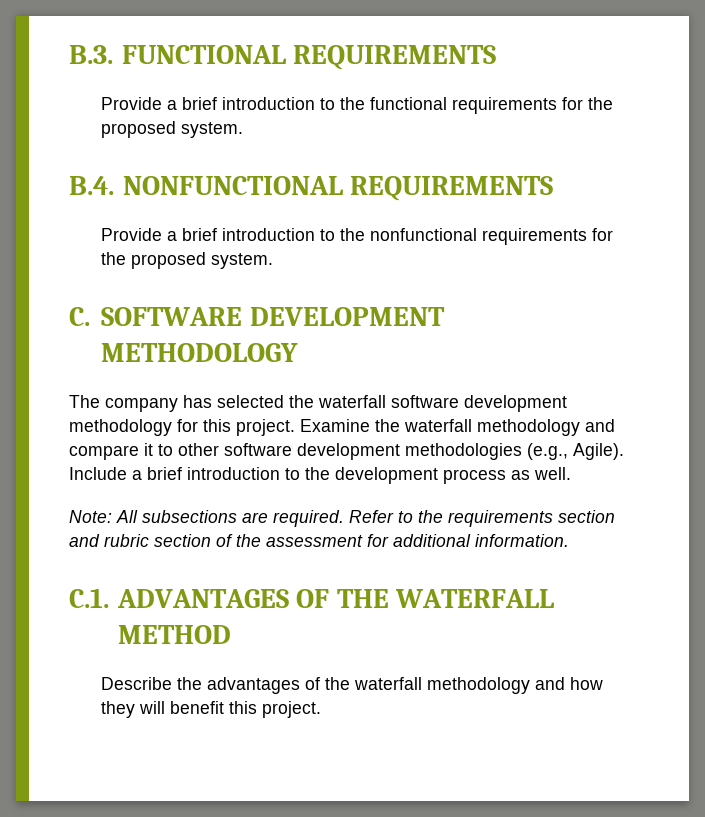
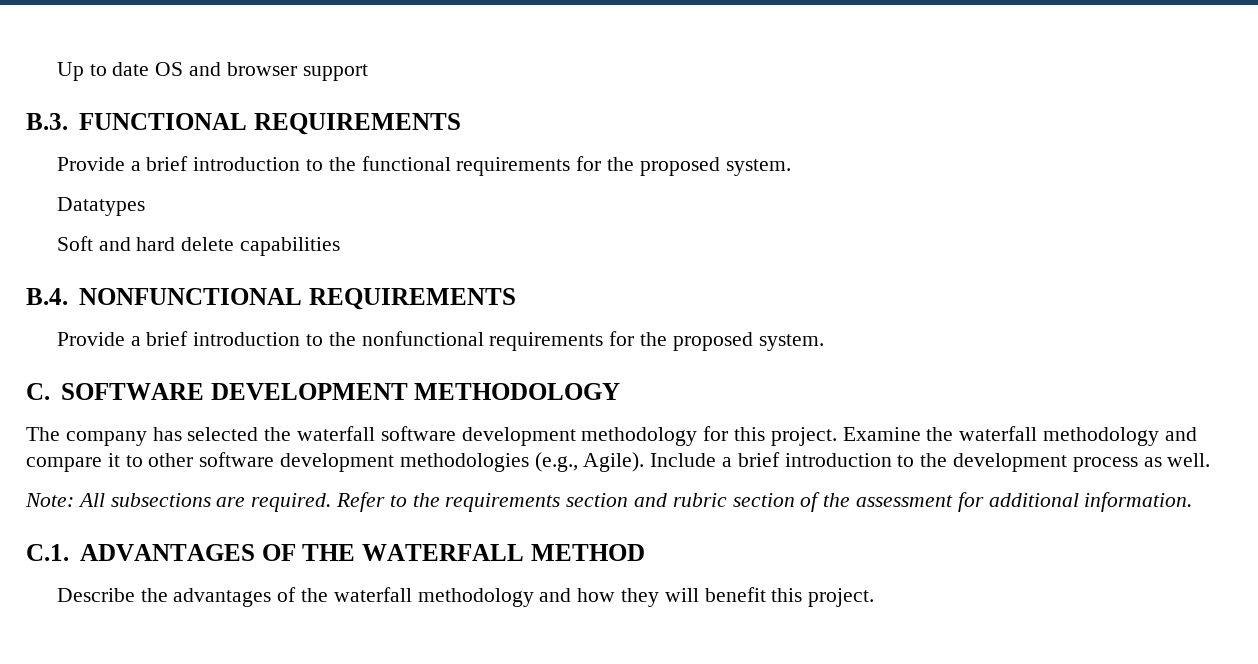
+ Up to date OS and browser support
+ Datatypes
+ Soft and hard delete capabilities

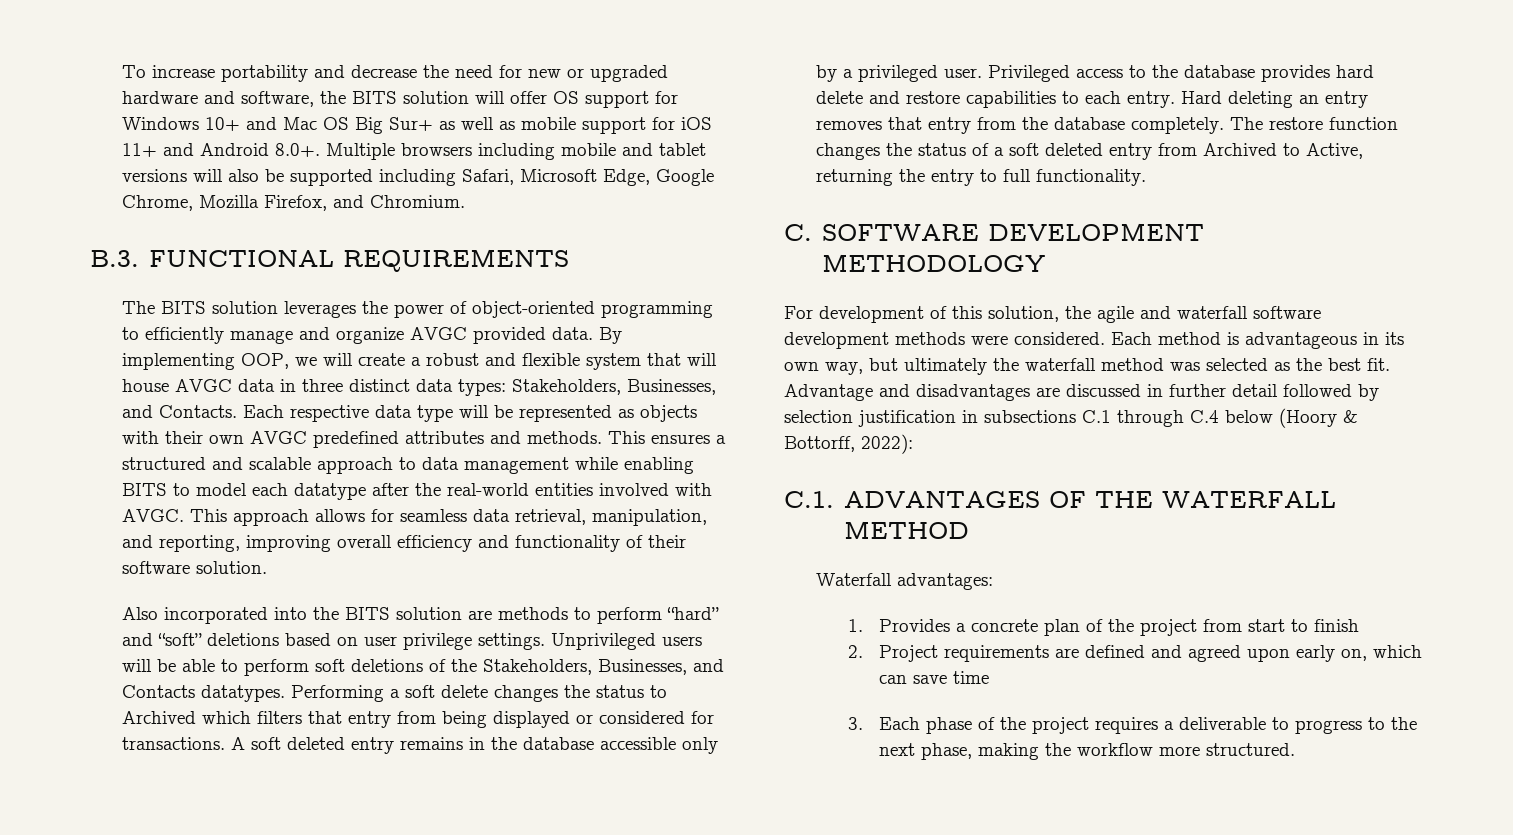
- Up to date OS and browser support
+ To increase portability and decrease the need for new or upgraded hardware and software, the BITS solution will offer OS support for Windows 10+ and Mac OS Big Sur+ as well as mobile support for iOS 11+ and Android 8.0+. Multiple browsers including mobile and tablet versions will also be supported including Safari, Microsoft Edge, Google Chrome, Mozilla Firefox, and Chromium.
  B.3. FUNCTIONAL REQUIREMENTS
- Provide a brief introduction to the functional requirements for the proposed system.
- Datatypes
- Soft and hard delete capabilities
- B.4. NONFUNCTIONAL REQUIREMENTS
- Provide a brief introduction to the nonfunctional requirements for the proposed system.
+ The BITS solution leverages the power of object-oriented programming to efficiently manage and organize AVGC provided data. By implementing OOP, we will create a robust and flexible system that will house AVGC data in three distinct data types: Stakeholders, Businesses, and Contacts. Each respective data type will be represented as objects with their own AVGC predefined attributes and methods. This ensures a structured and scalable approach to data management while enabling BITS to model each datatype after the real-world entities involved with AVGC. This approach allows for seamless data retrieval, manipulation, and reporting, improving overall efficiency and functionality of their software solution.
+ Also incorporated into the BITS solution are methods to perform “hard” and “soft” deletions based on user privilege settings. Unprivileged users will be able to perform soft deletions of the Stakeholders, Businesses, and Contacts datatypes. Performing a soft delete changes the status to Archived which filters that entry from being displayed or considered for transactions. A soft deleted entry remains in the database accessible only by a privileged user. Privileged access to the database provides hard delete and restore capabilities to each entry. Hard deleting an entry removes that entry from the database completely. The restore function changes the status of a soft deleted entry from Archived to Active, returning the entry to full functionality.
  C. SOFTWARE DEVELOPMENT METHODOLOGY
- The company has selected the waterfall software development methodology for this project. Examine the waterfall methodology and compare it to other software development methodologies (e.g., Agile). Include a brief introduction to the development process as well.
- Note: All subsections are required. Refer to the requirements section and rubric section of the assessment for additional information.
+ For development of this solution, the agile and waterfall software development methods were considered. Each method is advantageous in its own way, but ultimately the waterfall method was selected as the best fit. Advantage and disadvantages are discussed in further detail followed by selection justification in subsections C.1 through C.4 below (Hoory & Bottorff, 2022):
- Describe the advantages of the waterfall methodology and how they will benefit this project.
+ Waterfall advantages:
+ 1. Provides a concrete plan of the project from start to finish
+ 2. Project requirements are defined and agreed upon early on, which can save time
+ 3. Each phase of the project requires a deliverable to progress to the next phase, making the workflow more structured.

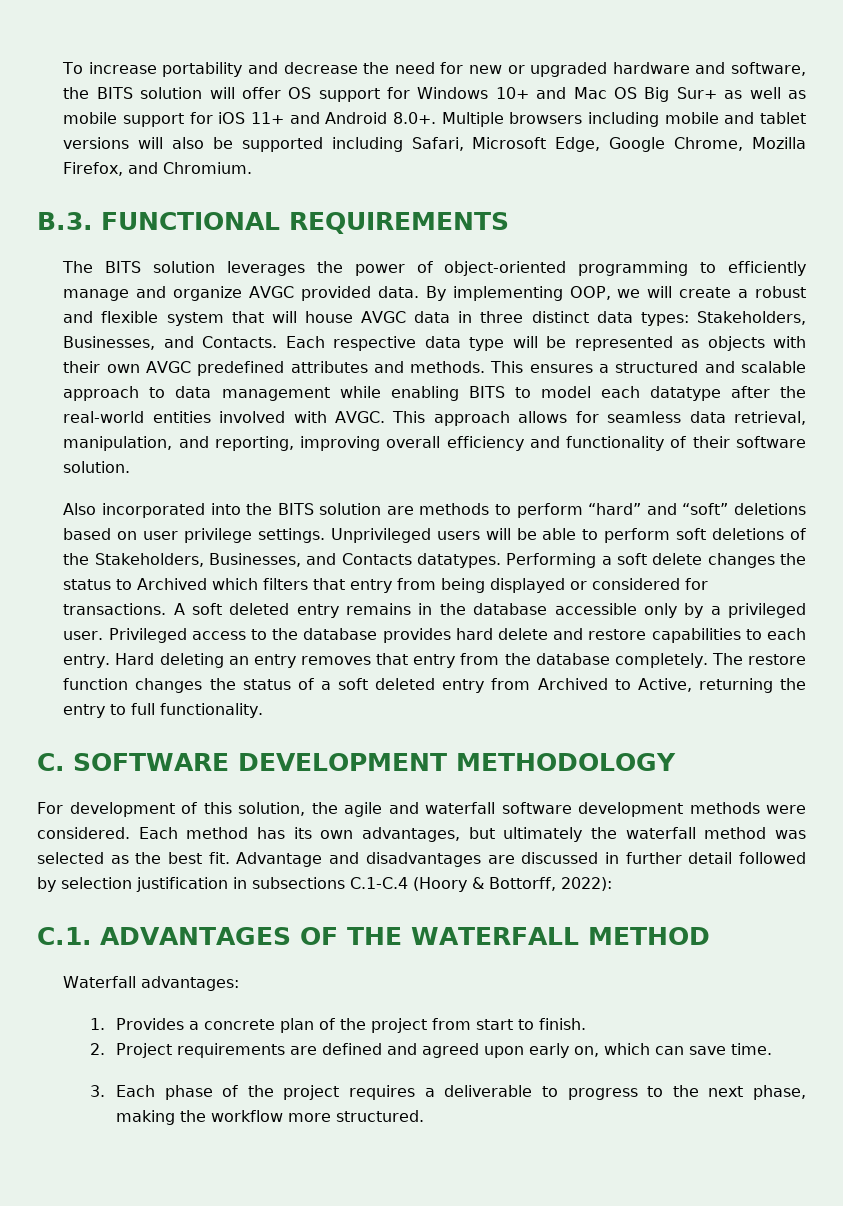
- Each method is advantageous in its own way, but ultimately the waterfall method was selected as the best fit.
+ Each method has its own advantages, but ultimately the waterfall method was selected as the best fit.
- Advantage and disadvantages are discussed in further detail followed by selection justification in subsections C.1 through C.4 below (Hoory & Bottorff, 2022):
+ Advantage and disadvantages are discussed in further detail followed by selection justification in subsections C.1-C.4 (Hoory & Bottorff, 2022):
- 1. Provides a concrete plan of the project from start to finish
+ 1. Provides a concrete plan of the project from start to finish.
- 2. Project requirements are defined and agreed upon early on, which can save time
+ 2. Project requirements are defined and agreed upon early on, which can save time.

